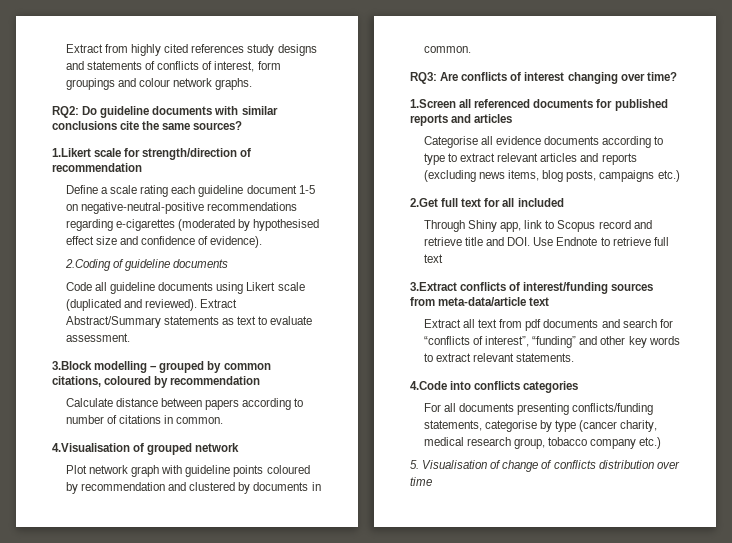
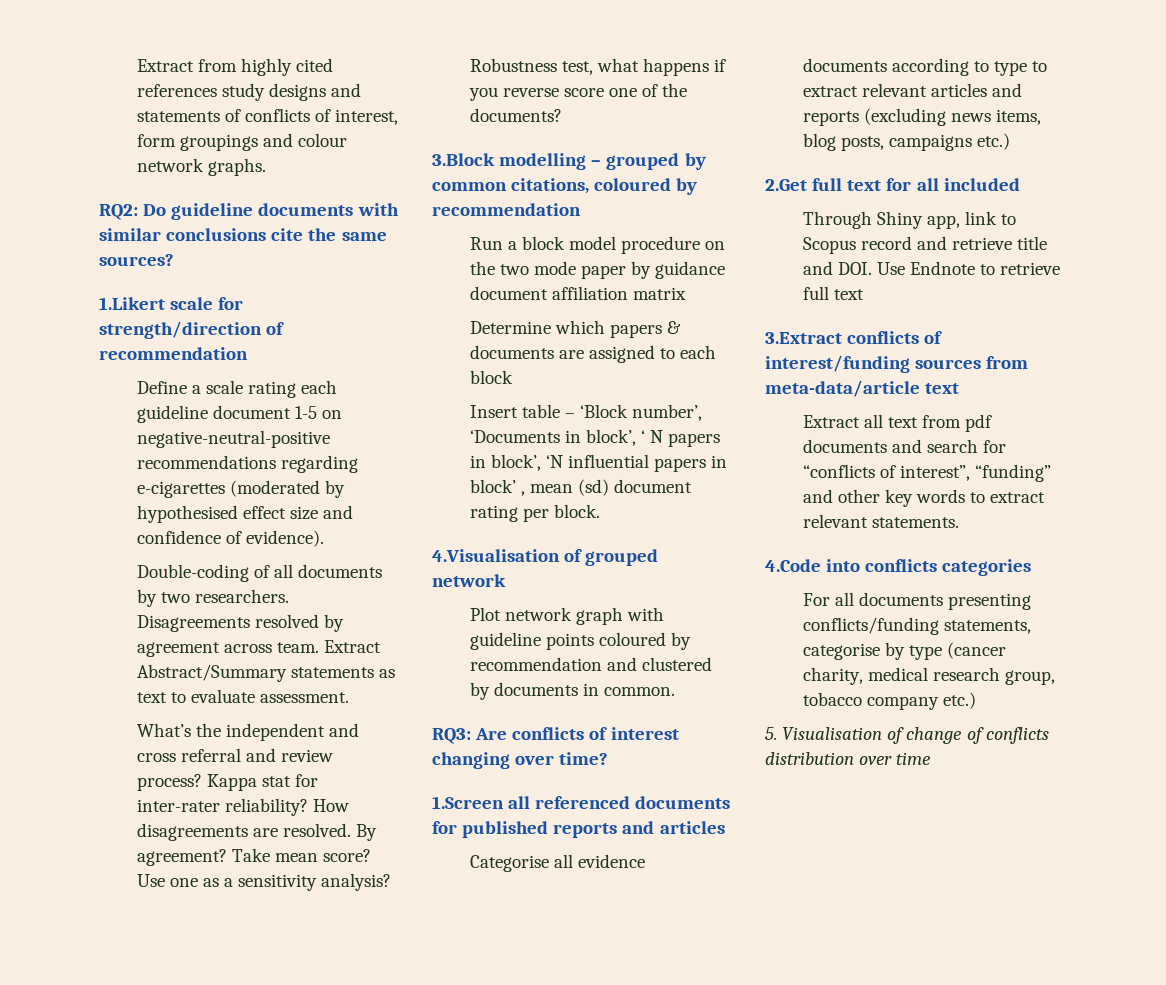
- 2.Coding of guideline documents
- Code all guideline documents using Likert scale (duplicated and reviewed).
+ Double-coding of all documents by two researchers. Disagreements resolved by agreement across team.
+ What’s the independent and cross referral and review process? Kappa stat for inter-rater reliability? How disagreements are resolved. By agreement? Take mean score? Use one as a sensitivity analysis? Robustness test, what happens if you reverse score one of the documents?
- Calculate distance between papers according to number of citations in common.
+ Run a block model procedure on the two mode paper by guidance document affiliation matrix
+ Determine which papers & documents are assigned to each block
+ Insert table – ‘Block number’, ‘Documents in block’, ‘ N papers in block’, ‘N influential papers in block’ , mean (sd) document rating per block.

